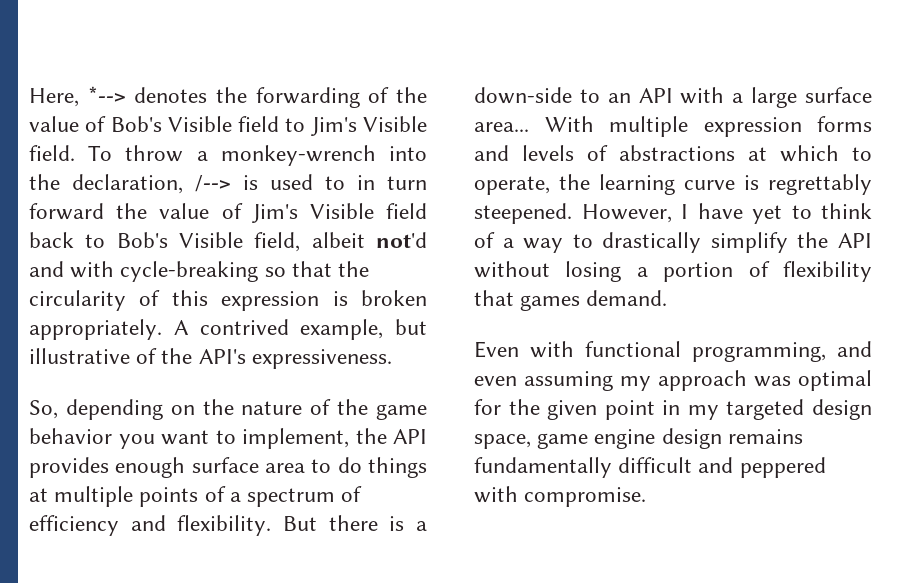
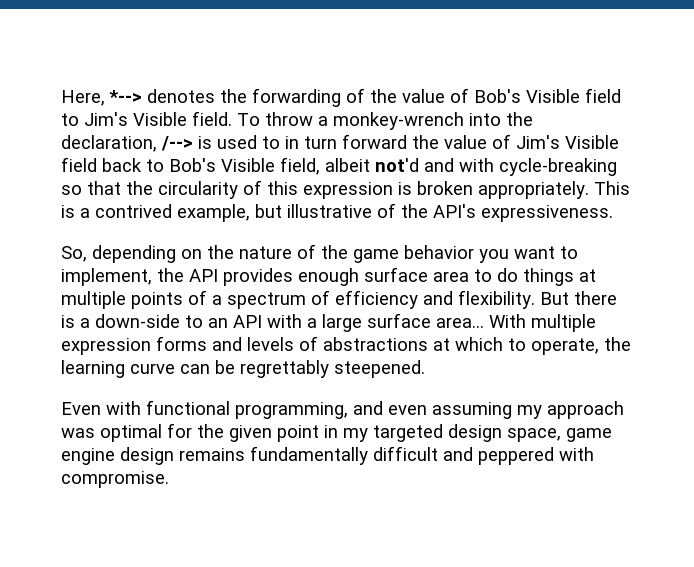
- A contrived example, but illustrative of the API's expressiveness.
+ This is a contrived example, but illustrative of the API's expressiveness.
- With multiple expression forms and levels of abstractions at which to operate, the learning curve is regrettably steepened. However, I have yet to think of a way to drastically simplify the API without losing a portion of flexibility that games demand.
+ With multiple expression forms and levels of abstractions at which to operate, the learning curve can be regrettably steepened.

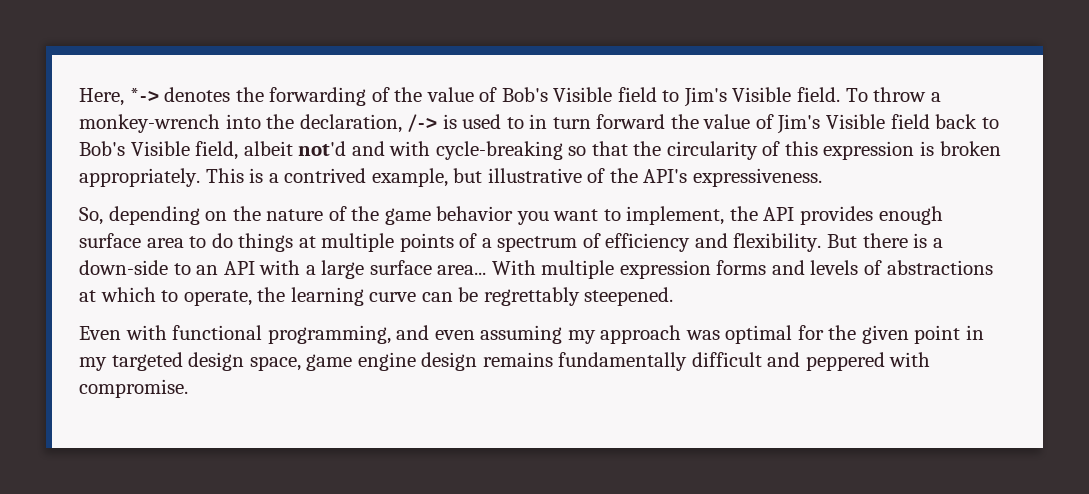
- Here, *--> denotes the forwarding of the value of Bob's Visible field to Jim's Visible field.
+ Here, *-> denotes the forwarding of the value of Bob's Visible field to Jim's Visible field.
- To throw a monkey-wrench into the declaration, /--> is used to in turn forward the value of Jim's Visible field back to Bob's Visible field, albeit not'd and with cycle-breaking so that the circularity of this expression is broken appropriately.
+ To throw a monkey-wrench into the declaration, /-> is used to in turn forward the value of Jim's Visible field back to Bob's Visible field, albeit not'd and with cycle-breaking so that the circularity of this expression is broken appropriately.

